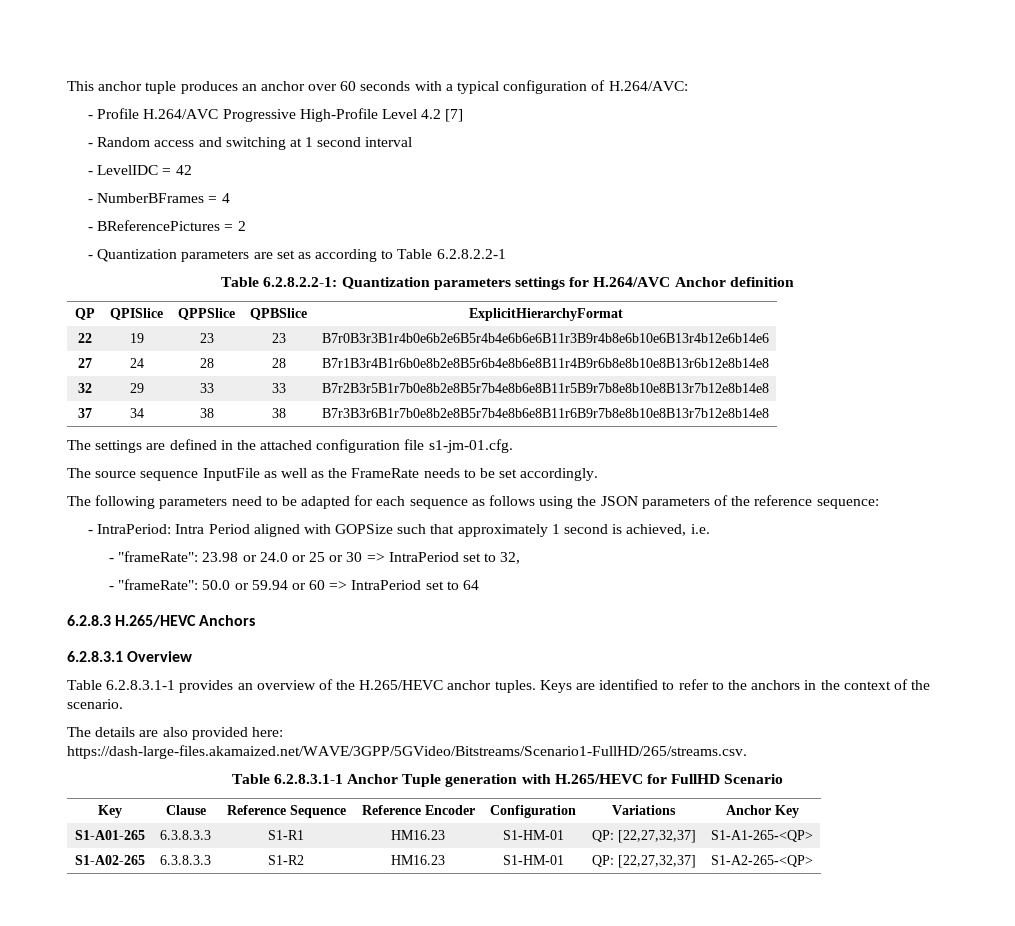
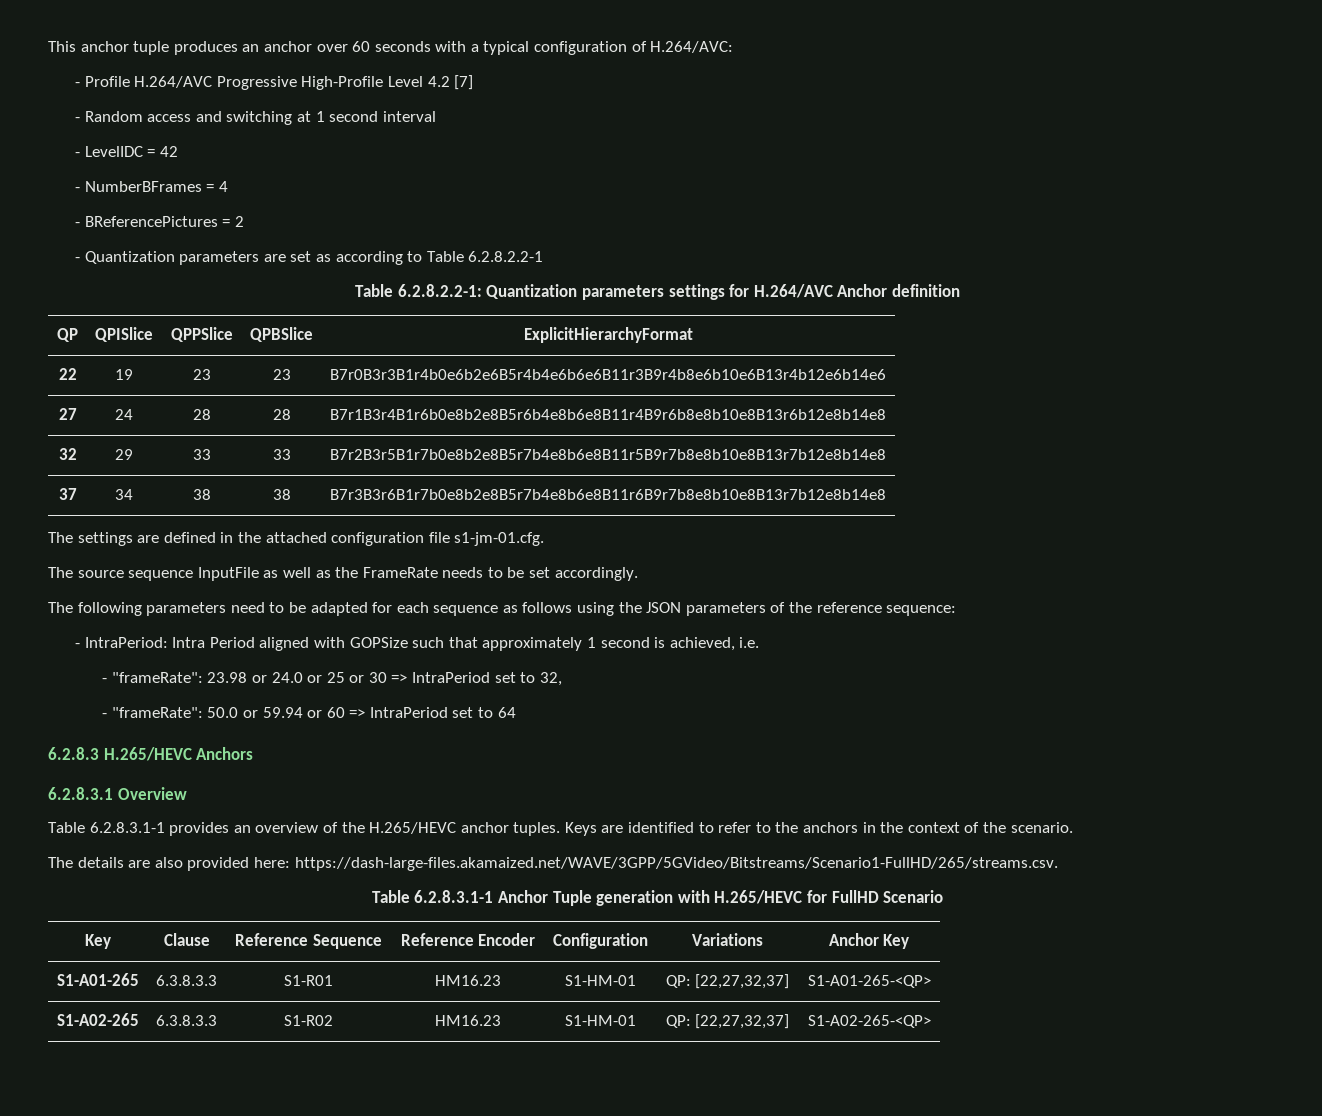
- S1-A01-265 | 6.3.8.3.3 | S1-R1 | HM16.23 | S1-HM-01 | QP: [22,27,32,37] | S1-A1-265-<QP>
+ S1-A01-265 | 6.3.8.3.3 | S1-R01 | HM16.23 | S1-HM-01 | QP: [22,27,32,37] | S1-A01-265-<QP>
- S1-A02-265 | 6.3.8.3.3 | S1-R2 | HM16.23 | S1-HM-01 | QP: [22,27,32,37] | S1-A2-265-<QP>
+ S1-A02-265 | 6.3.8.3.3 | S1-R02 | HM16.23 | S1-HM-01 | QP: [22,27,32,37] | S1-A02-265-<QP>

